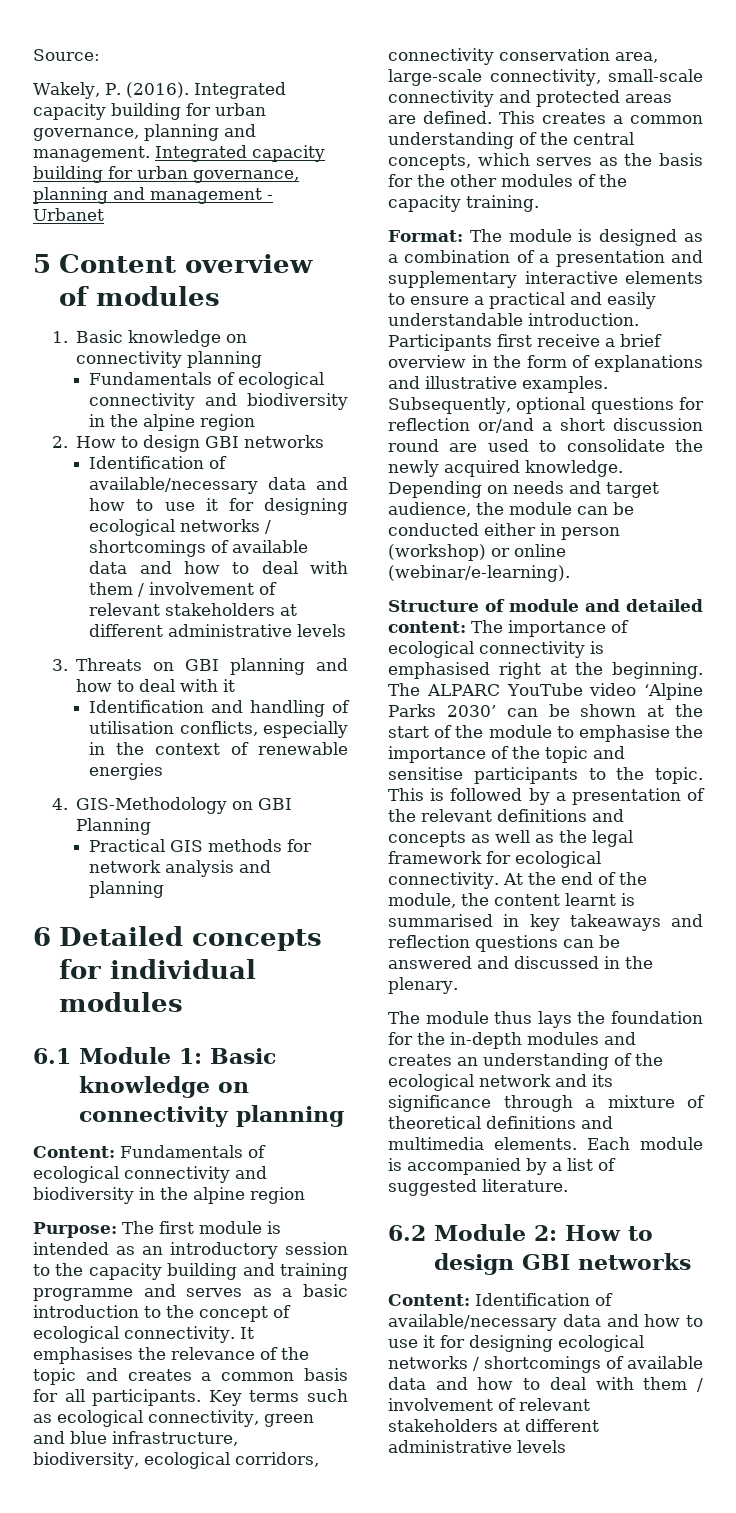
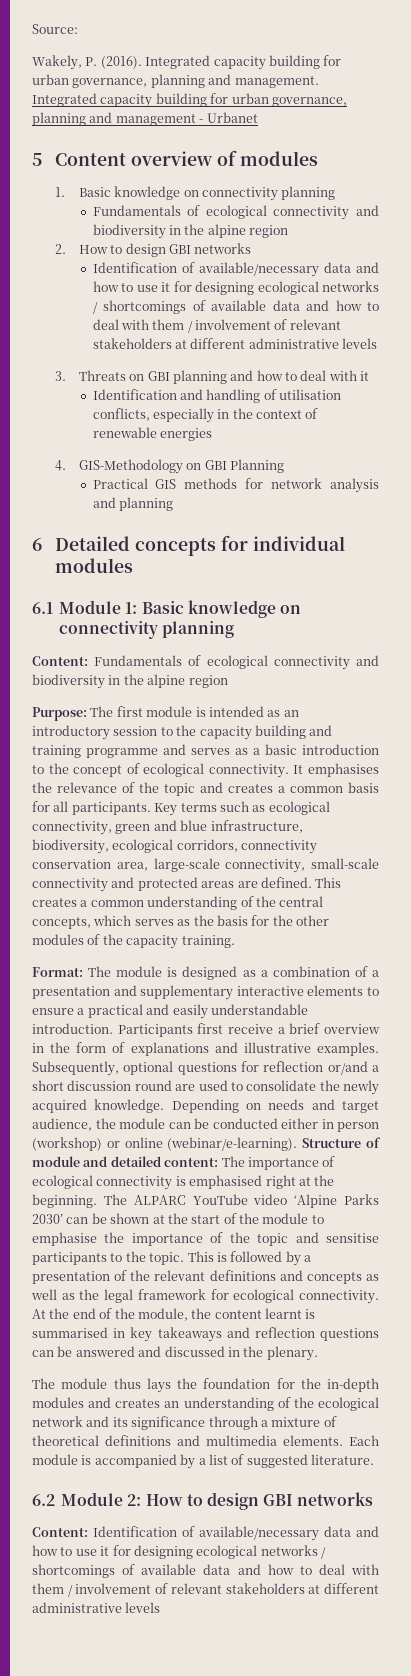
- Depending on needs and target audience, the module can be conducted either in person (workshop) or online (webinar/e-learning).
- Structure of module and detailed content: The importance of ecological connectivity is emphasised right at the beginning.
+ Depending on needs and target audience, the module can be conducted either in person (workshop) or online (webinar/e-learning). Structure of module and detailed content: The importance of ecological connectivity is emphasised right at the beginning.

